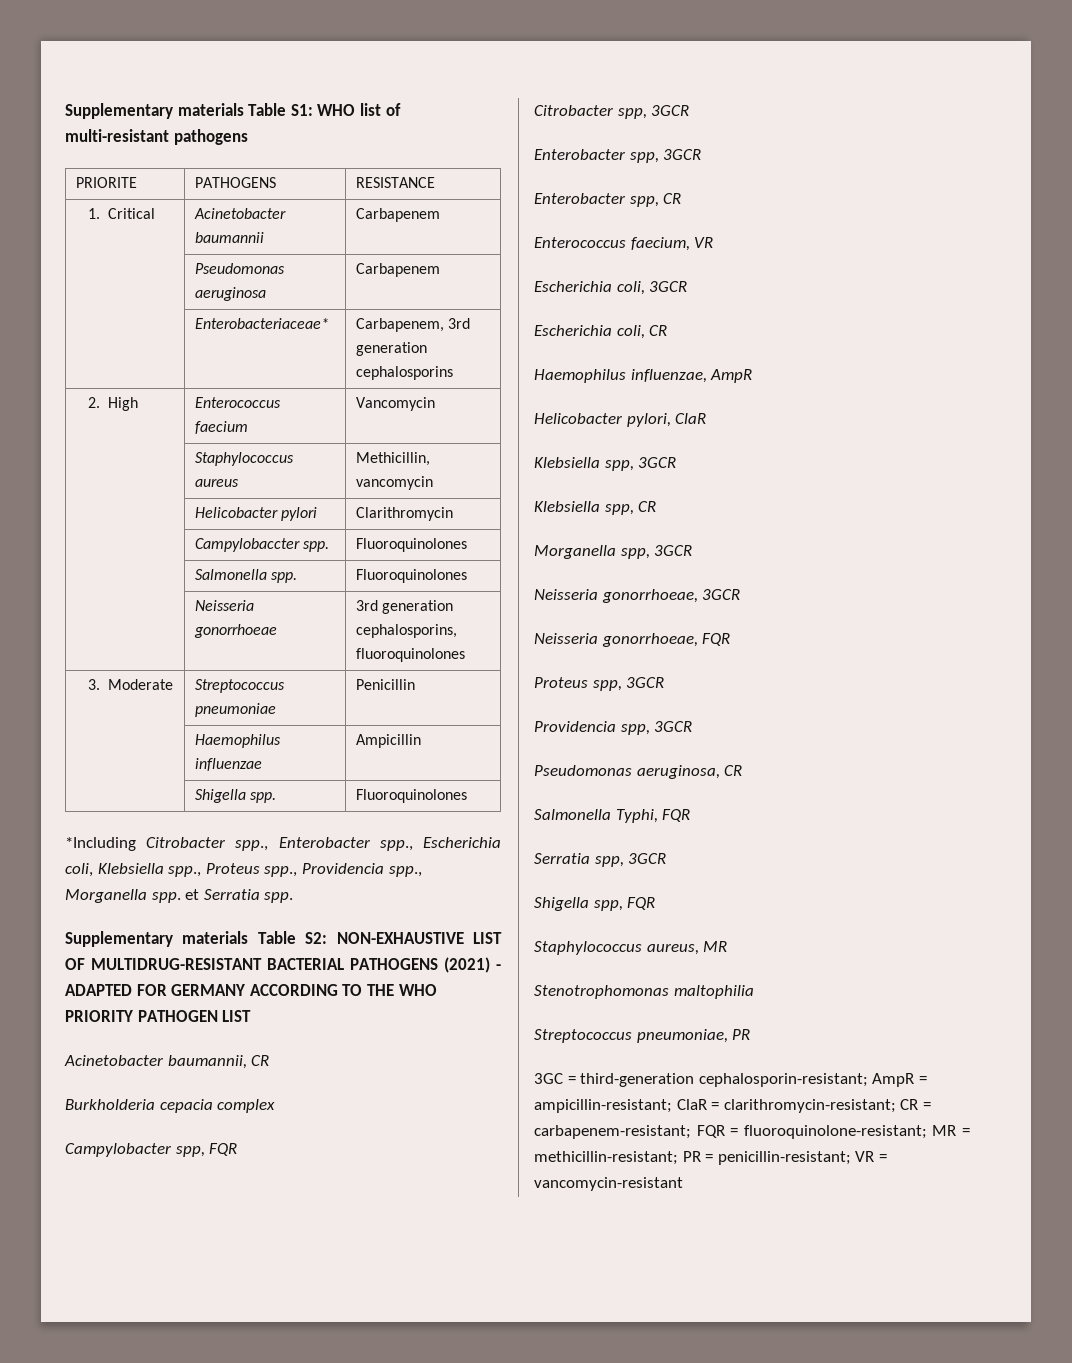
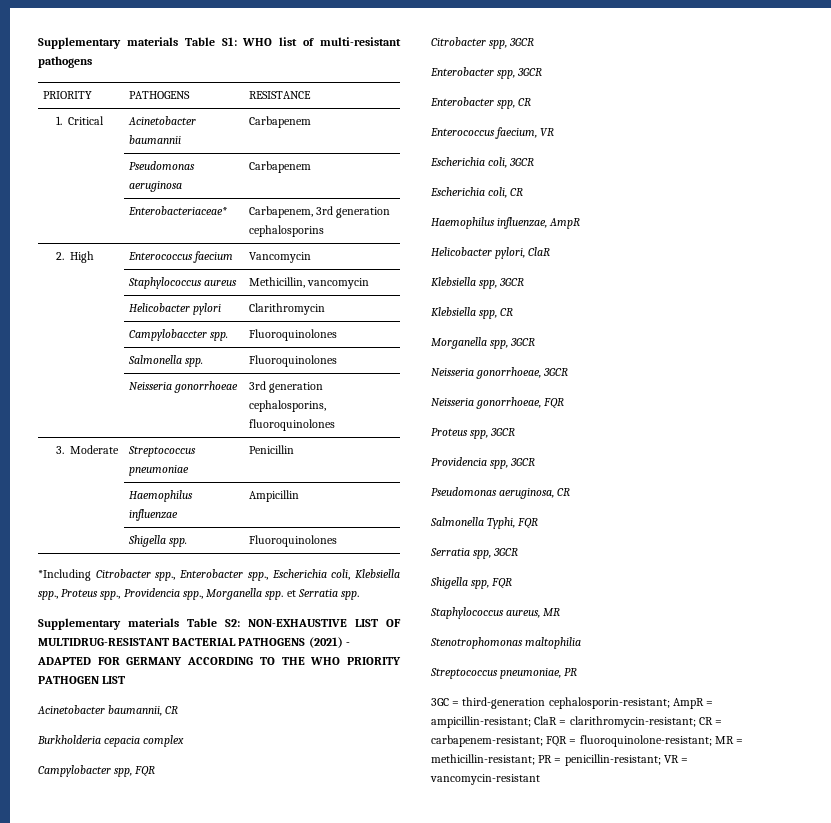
- PRIORITE | PATHOGENS | RESISTANCE
+ PRIORITY | PATHOGENS | RESISTANCE

